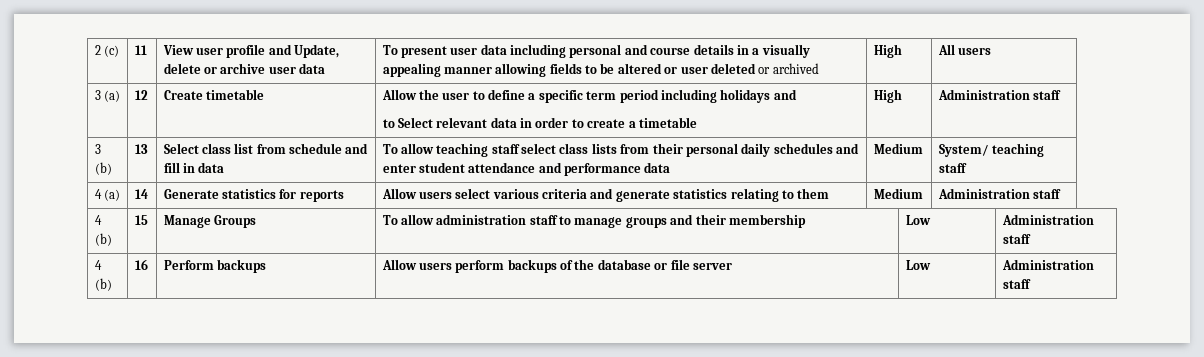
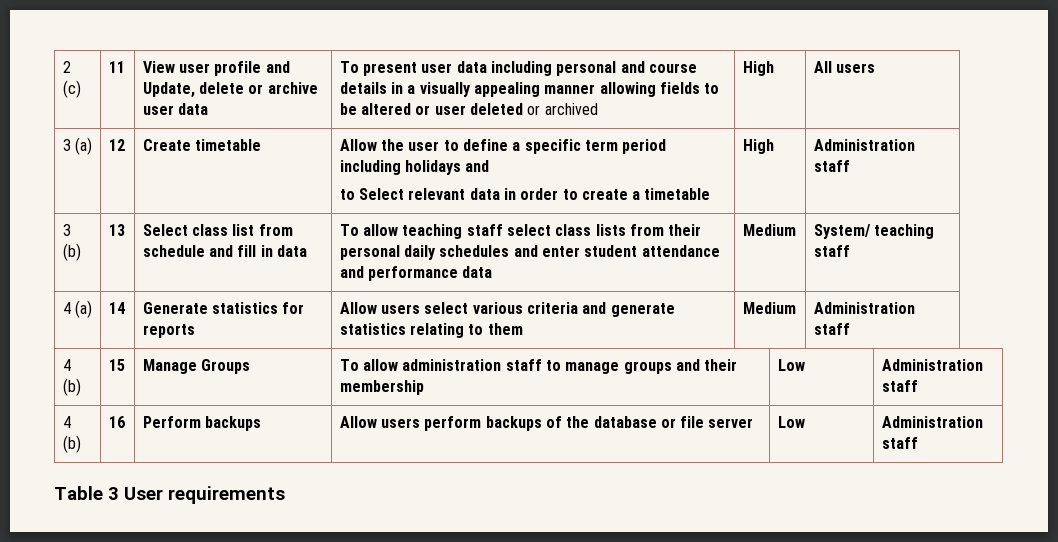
+ Table 3 User requirements

